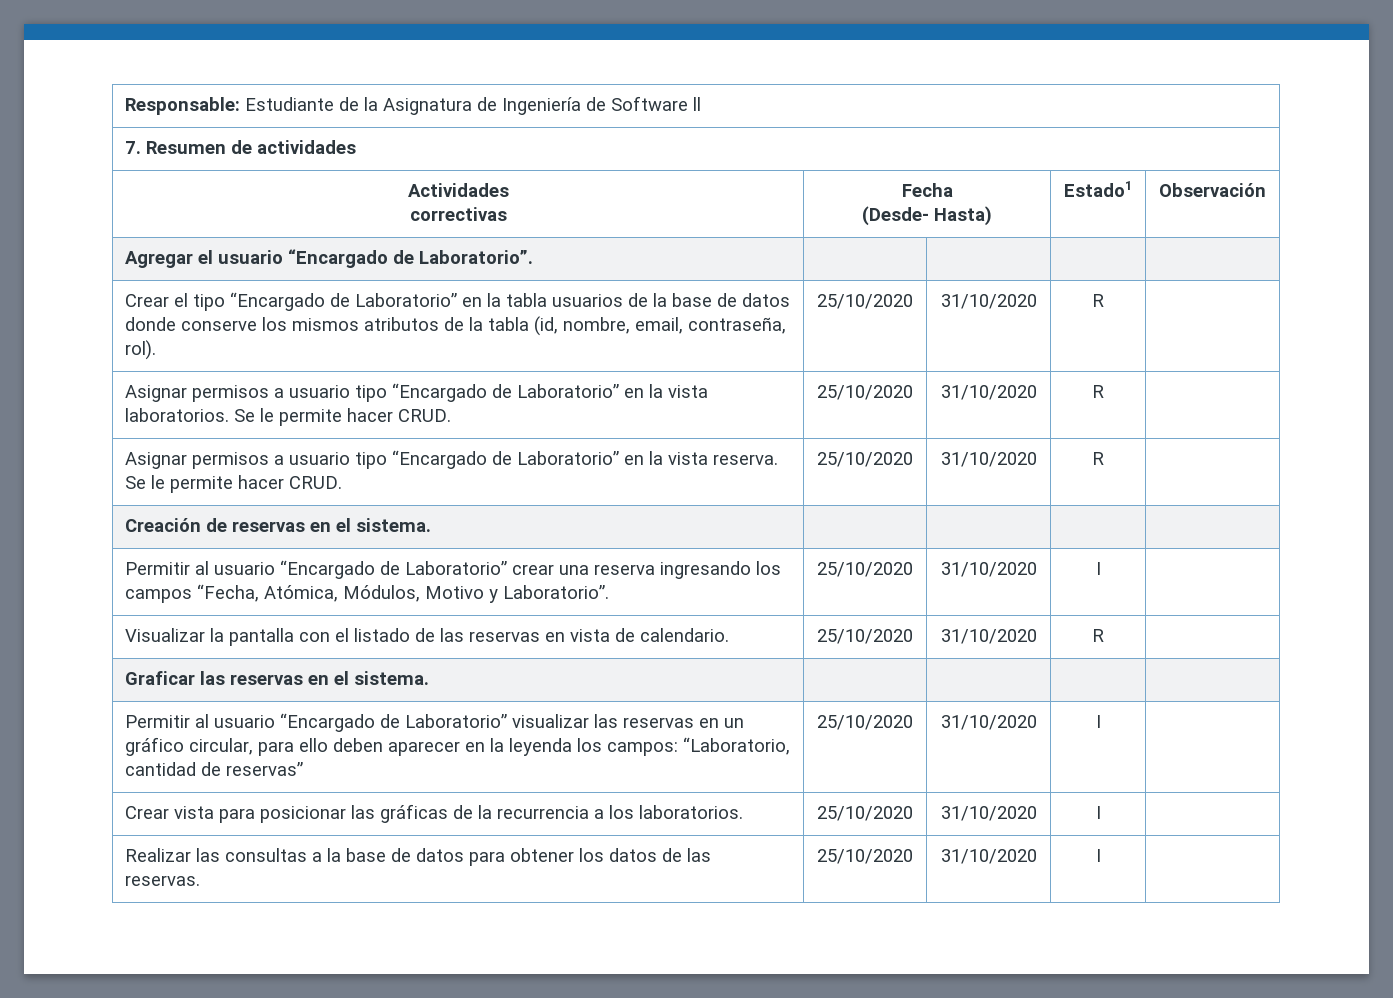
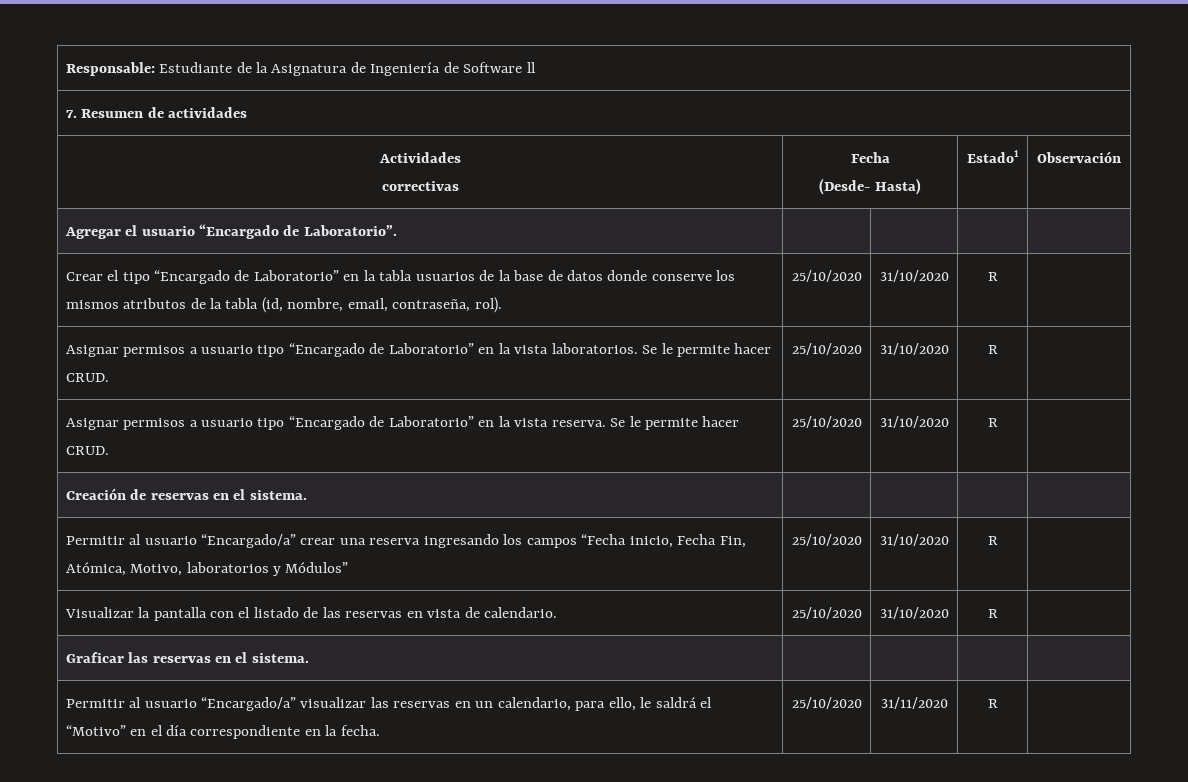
- Permitir al usuario “Encargado de Laboratorio” crear una reserva ingresando los campos “Fecha, Atómica, Módulos, Motivo y Laboratorio”. | 25/10/2020 | 31/10/2020 | I |
+ Permitir al usuario “Encargado/a” crear una reserva ingresando los campos “Fecha inicio, Fecha Fin, Atómica, Motivo, laboratorios y Módulos” | 25/10/2020 | 31/10/2020 | R |
- Permitir al usuario “Encargado de Laboratorio” visualizar las reservas en un gráfico circular, para ello deben aparecer en la leyenda los campos: “Laboratorio, cantidad de reservas” | 25/10/2020 | 31/10/2020 | I |
- Crear vista para posicionar las gráficas de la recurrencia a los laboratorios. | 25/10/2020 | 31/10/2020 | I |
- Realizar las consultas a la base de datos para obtener los datos de las reservas. | 25/10/2020 | 31/10/2020 | I |
+ Permitir al usuario “Encargado/a” visualizar las reservas en un calendario, para ello, le saldrá el “Motivo” en el día correspondiente en la fecha. | 25/10/2020 | 31/11/2020 | R |

